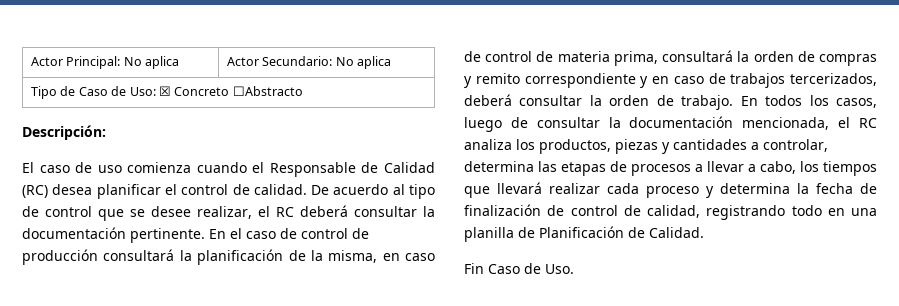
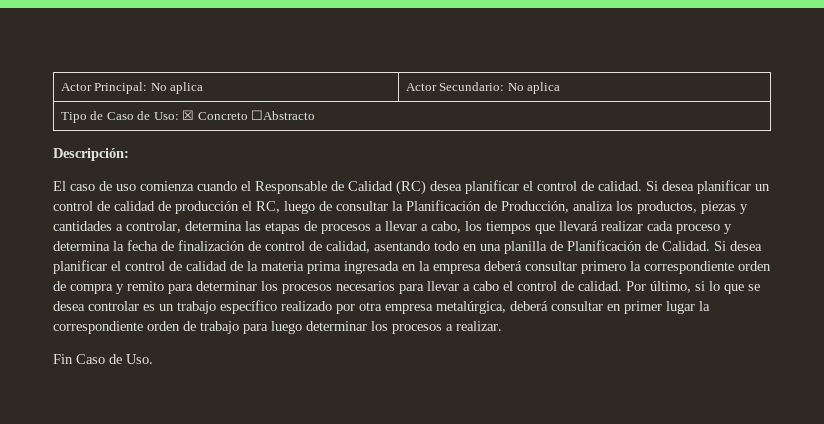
- De acuerdo al tipo de control que se desee realizar, el RC deberá consultar la documentación pertinente. En el caso de control de producción consultará la planificación de la misma, en caso de control de materia prima, consultará la orden de compras y remito correspondiente y en caso de trabajos tercerizados, deberá consultar la orden de trabajo. En todos los casos, luego de consultar la documentación mencionada, el RC analiza los productos, piezas y cantidades a controlar, determina las etapas de procesos a llevar a cabo, los tiempos que llevará realizar cada proceso y determina la fecha de finalización de control de calidad, registrando todo en una planilla de Planificación de Calidad.
+ Si desea planificar un control de calidad de producción el RC, luego de consultar la Planificación de Producción, analiza los productos, piezas y cantidades a controlar, determina las etapas de procesos a llevar a cabo, los tiempos que llevará realizar cada proceso y determina la fecha de finalización de control de calidad, asentando todo en una planilla de Planificación de Calidad. Si desea planificar el control de calidad de la materia prima ingresada en la empresa deberá consultar primero la correspondiente orden de compra y remito para determinar los procesos necesarios para llevar a cabo el control de calidad. Por último, si lo que se desea controlar es un trabajo específico realizado por otra empresa metalúrgica, deberá consultar en primer lugar la correspondiente orden de trabajo para luego determinar los procesos a realizar.

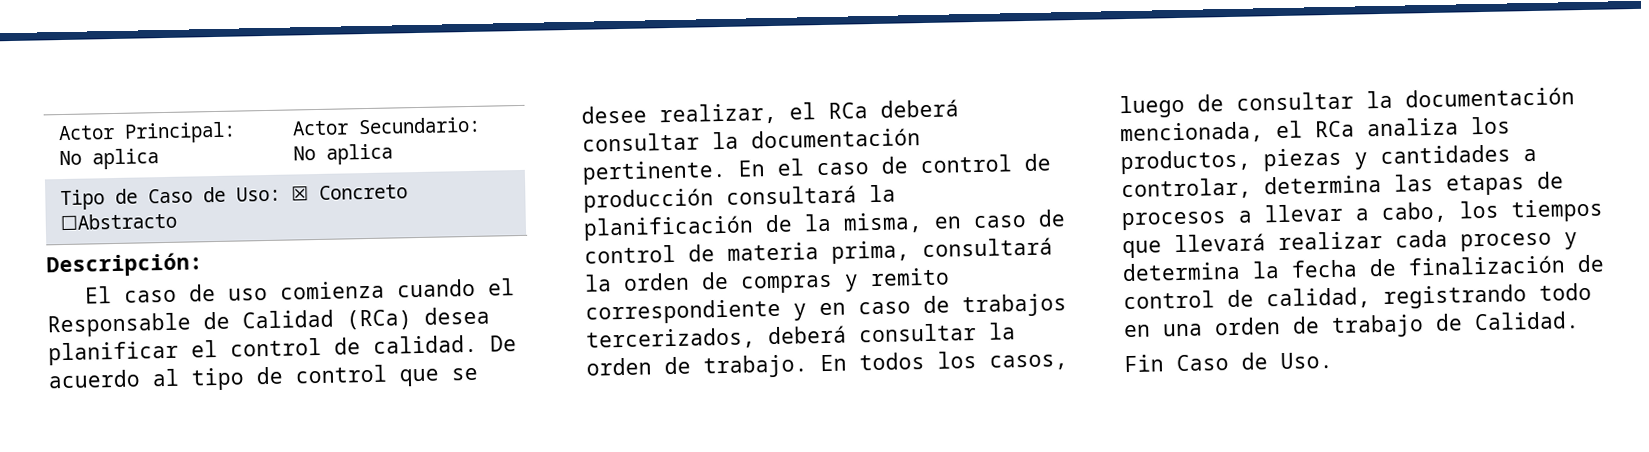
- El caso de uso comienza cuando el Responsable de Calidad (RC) desea planificar el control de calidad.
+ El caso de uso comienza cuando el Responsable de Calidad (RCa) desea planificar el control de calidad.
- Si desea planificar un control de calidad de producción el RC, luego de consultar la Planificación de Producción, analiza los productos, piezas y cantidades a controlar, determina las etapas de procesos a llevar a cabo, los tiempos que llevará realizar cada proceso y determina la fecha de finalización de control de calidad, asentando todo en una planilla de Planificación de Calidad. Si desea planificar el control de calidad de la materia prima ingresada en la empresa deberá consultar primero la correspondiente orden de compra y remito para determinar los procesos necesarios para llevar a cabo el control de calidad. Por último, si lo que se desea controlar es un trabajo específico realizado por otra empresa metalúrgica, deberá consultar en primer lugar la correspondiente orden de trabajo para luego determinar los procesos a realizar.
+ De acuerdo al tipo de control que se desee realizar, el RCa deberá consultar la documentación pertinente. En el caso de control de producción consultará la planificación de la misma, en caso de control de materia prima, consultará la orden de compras y remito correspondiente y en caso de trabajos tercerizados, deberá consultar la orden de trabajo. En todos los casos, luego de consultar la documentación mencionada, el RCa analiza los productos, piezas y cantidades a controlar, determina las etapas de procesos a llevar a cabo, los tiempos que llevará realizar cada proceso y determina la fecha de finalización de control de calidad, registrando todo en una orden de trabajo de Calidad.

